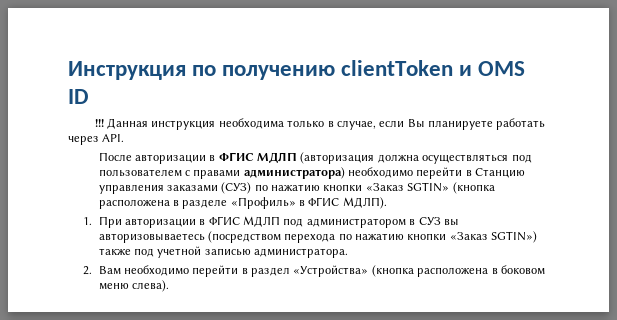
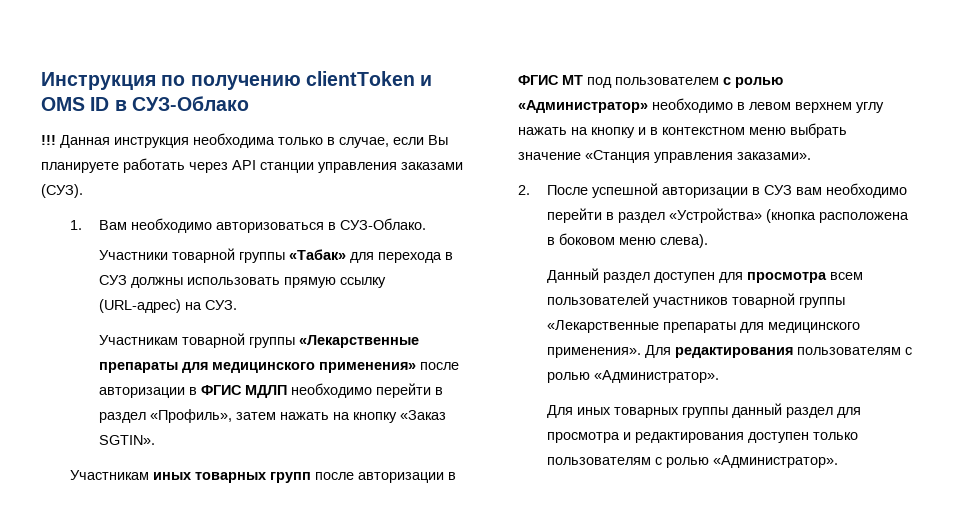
- Инструкция по получению clientToken и OMS ID
+ Инструкция по получению clientToken и OMS ID в СУЗ-Облако
- Данная инструкция необходима только в случае, если Вы планируете работать через API.
- После авторизации в ФГИС МДЛП (авторизация должна осуществляться под пользователем с правами администратора) необходимо перейти в Станцию управления заказами (СУЗ) по нажатию кнопки «Заказ SGTIN» (кнопка расположена в разделе «Профиль» в ФГИС МДЛП).
- 1. При авторизации в ФГИС МДЛП под администратором в СУЗ вы авторизовываетесь (посредством перехода по нажатию кнопки «Заказ SGTIN») также под учетной записью администратора.
- 2. Вам необходимо перейти в раздел «Устройства» (кнопка расположена в боковом меню слева).
+ Данная инструкция необходима только в случае, если Вы планируете работать через API станции управления заказами (СУЗ).
+ 1. Вам необходимо авторизоваться в СУЗ-Облако.
+ Участники товарной группы «Табак» для перехода в СУЗ должны использовать прямую ссылку (URL-адрес) на СУЗ.
+ Участникам товарной группы «Лекарственные препараты для медицинского применения» после авторизации в ФГИС МДЛП необходимо перейти в раздел «Профиль», затем нажать на кнопку «Заказ SGTIN».
+ Участникам иных товарных групп после авторизации в ФГИС МТ под пользователем с ролью «Администратор» необходимо в левом верхнем углу нажать на кнопку и в контекстном меню выбрать значение «Станция управления заказами».
+ 2. После успешной авторизации в СУЗ вам необходимо перейти в раздел «Устройства» (кнопка расположена в боковом меню слева).
+ Данный раздел доступен для просмотра всем пользователей участников товарной группы «Лекарственные препараты для медицинского применения». Для редактирования пользователям с ролью «Администратор».
+ Для иных товарных группы данный раздел для просмотра и редактирования доступен только пользователям с ролью «Администратор».

